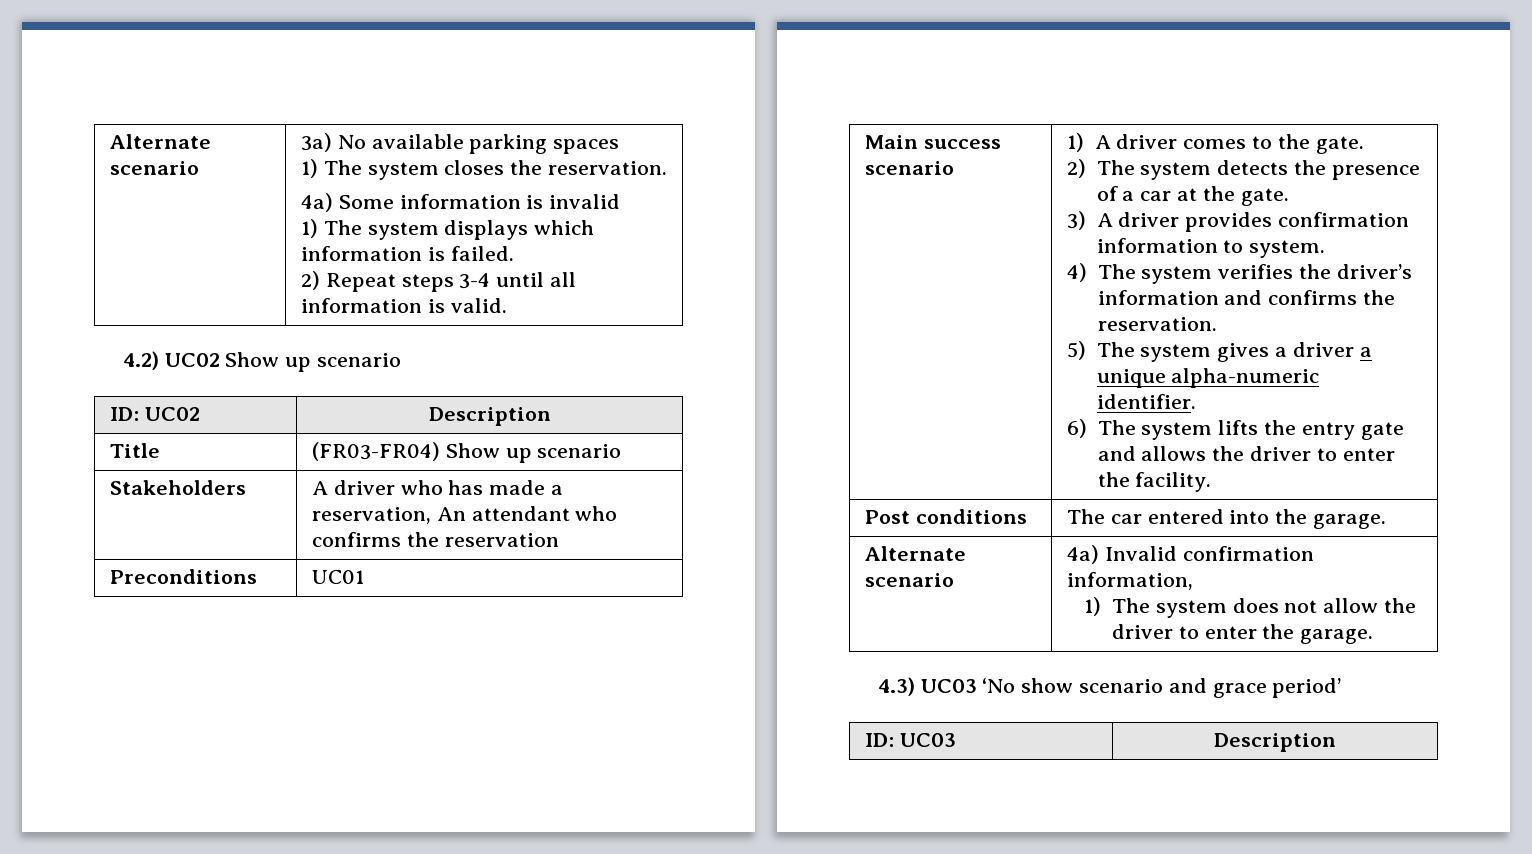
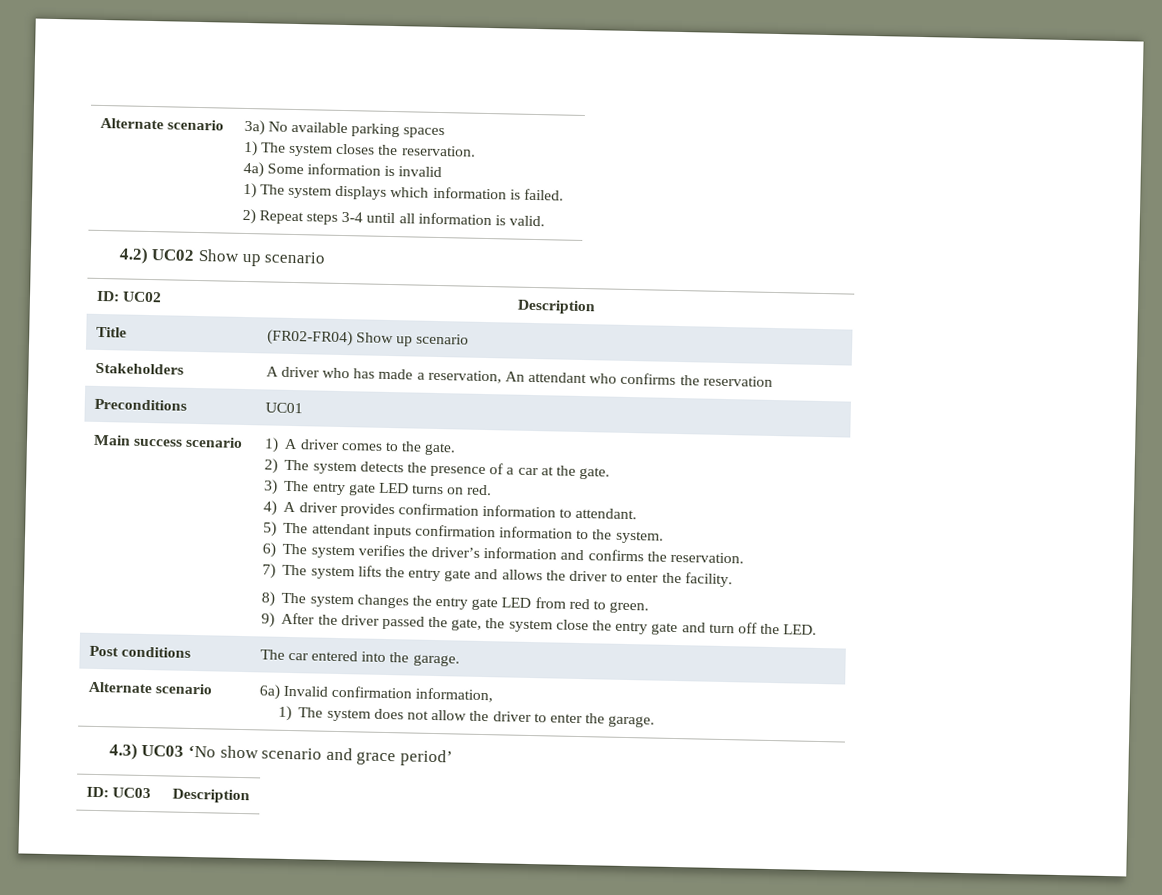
- Title | (FR03-FR04) Show up scenario
+ Title | (FR02-FR04) Show up scenario
- 3) A driver provides confirmation information to system.
+ 3) The entry gate LED turns on red.
+ 4) A driver provides confirmation information to attendant.
+ 5) The attendant inputs confirmation information to the system.
- 4) The system verifies the driver’s information and confirms the reservation.
+ 6) The system verifies the driver’s information and confirms the reservation.
- 5) The system gives a driver a unique alpha-numeric identifier.
- 6) The system lifts the entry gate and allows the driver to enter the facility.
+ 7) The system lifts the entry gate and allows the driver to enter the facility.
+ 8) The system changes the entry gate LED from red to green.
+ 9) After the driver passed the gate, the system close the entry gate and turn off the LED.
- Alternate scenario | 4a) Invalid confirmation information,
+ Alternate scenario | 6a) Invalid confirmation information,

